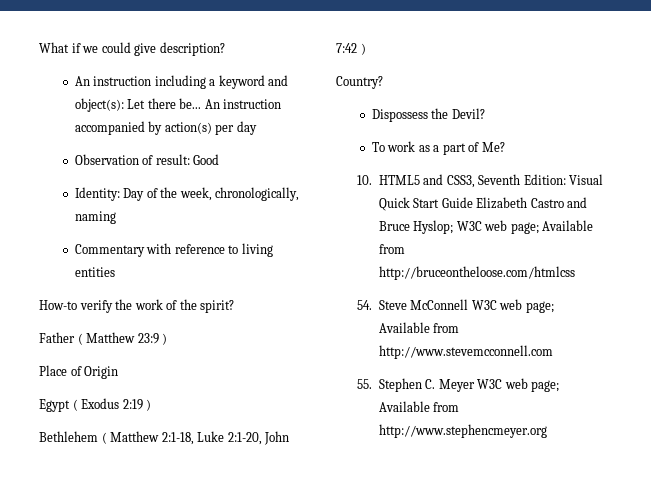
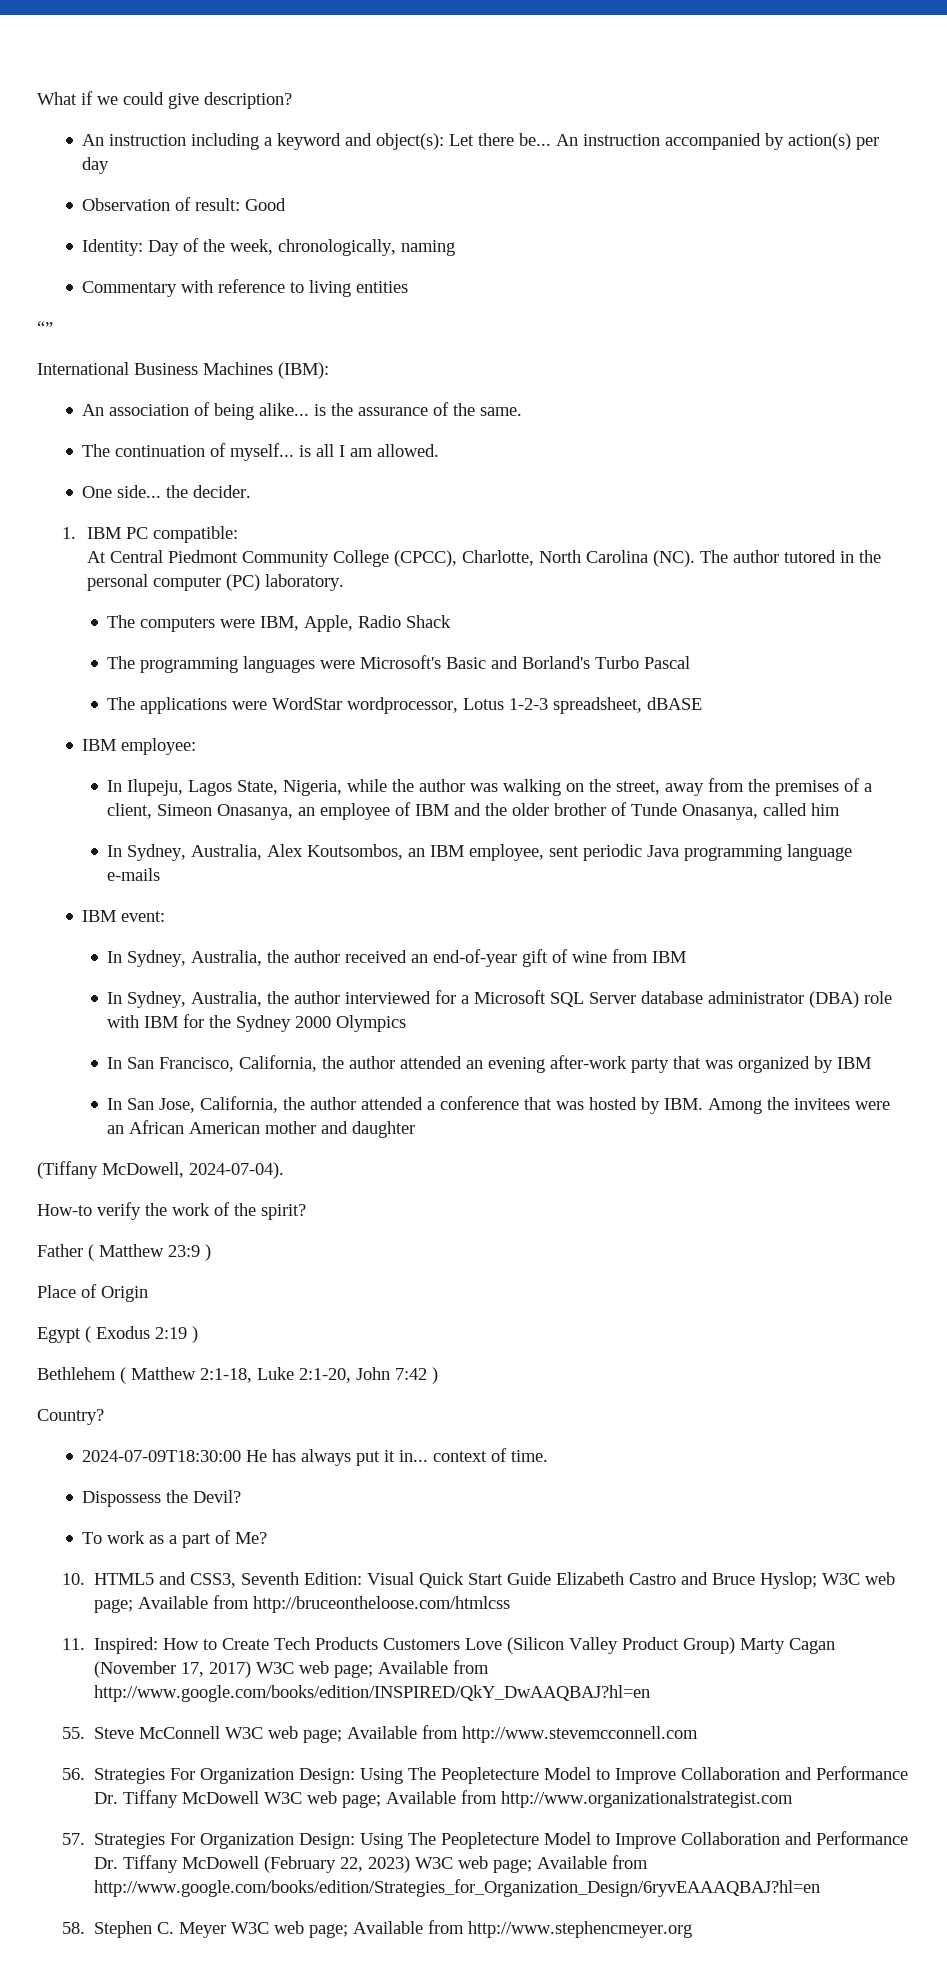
+ “”
+ International Business Machines (IBM):
+ An association of being alike... is the assurance of the same.
+ The continuation of myself... is all I am allowed.
+ One side... the decider.
+ 1. IBM PC compatible:
+ At Central Piedmont Community College (CPCC), Charlotte, North Carolina (NC). The author tutored in the personal computer (PC) laboratory.
+ The computers were IBM, Apple, Radio Shack
+ The programming languages were Microsoft's Basic and Borland's Turbo Pascal
+ The applications were WordStar wordprocessor, Lotus 1-2-3 spreadsheet, dBASE
+ IBM employee:
+ In Ilupeju, Lagos State, Nigeria, while the author was walking on the street, away from the premises of a client, Simeon Onasanya, an employee of IBM and the older brother of Tunde Onasanya, called him
+ In Sydney, Australia, Alex Koutsombos, an IBM employee, sent periodic Java programming language e-mails
+ IBM event:
+ In Sydney, Australia, the author received an end-of-year gift of wine from IBM
+ In Sydney, Australia, the author interviewed for a Microsoft SQL Server database administrator (DBA) role with IBM for the Sydney 2000 Olympics
+ In San Francisco, California, the author attended an evening after-work party that was organized by IBM
+ In San Jose, California, the author attended a conference that was hosted by IBM. Among the invitees were an African American mother and daughter
+ (Tiffany McDowell, 2024-07-04).
+ 2024-07-09T18:30:00 He has always put it in... context of time.
- 54. Steve McConnell W3C web page; Available from http://www.stevemcconnell.com
+ 11. Inspired: How to Create Tech Products Customers Love (Silicon Valley Product Group) Marty Cagan (November 17, 2017) W3C web page; Available from http://www.google.com/books/edition/INSPIRED/QkY_DwAAQBAJ?hl=en
+ 55. Steve McConnell W3C web page; Available from http://www.stevemcconnell.com
- 55. Stephen C. Meyer W3C web page; Available from http://www.stephencmeyer.org
+ 56. Strategies For Organization Design: Using The Peopletecture Model to Improve Collaboration and Performance Dr. Tiffany McDowell W3C web page; Available from http://www.organizationalstrategist.com
+ 57. Strategies For Organization Design: Using The Peopletecture Model to Improve Collaboration and Performance Dr. Tiffany McDowell (February 22, 2023) W3C web page; Available from http://www.google.com/books/edition/Strategies_for_Organization_Design/6ryvEAAAQBAJ?hl=en
+ 58. Stephen C. Meyer W3C web page; Available from http://www.stephencmeyer.org

